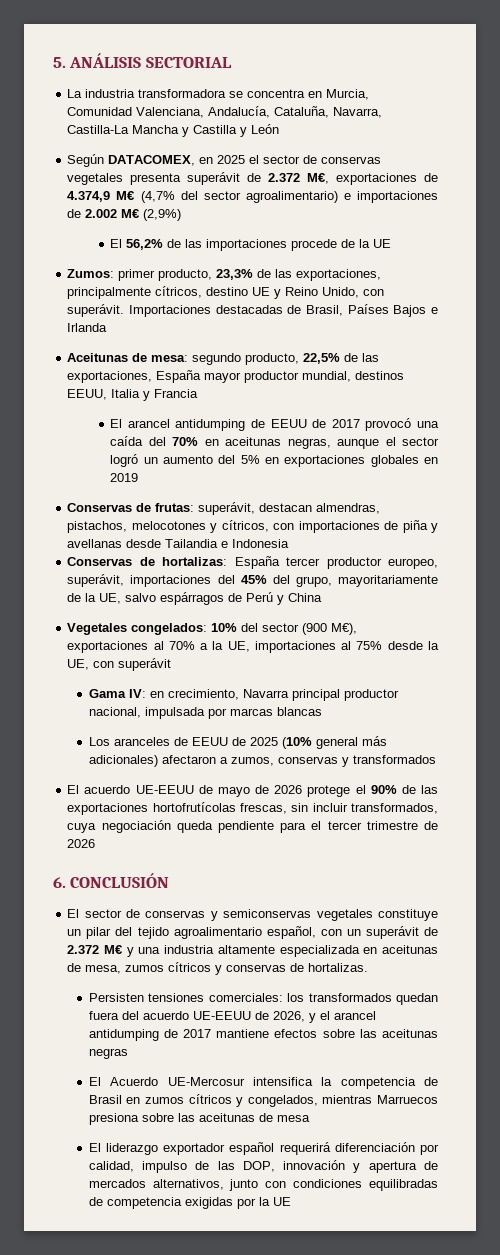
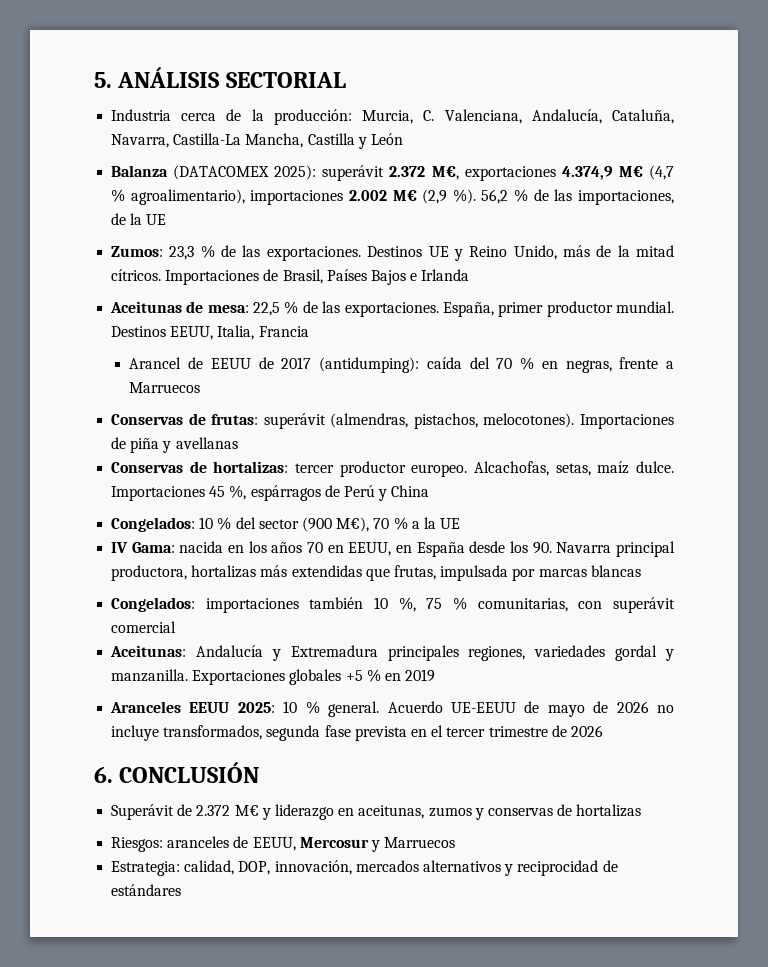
- La industria transformadora se concentra en Murcia, Comunidad Valenciana, Andalucía, Cataluña, Navarra, Castilla-La Mancha y Castilla y León
+ Industria cerca de la producción: Murcia, C. Valenciana, Andalucía, Cataluña, Navarra, Castilla-La Mancha, Castilla y León
- Según DATACOMEX, en 2025 el sector de conservas vegetales presenta superávit de 2.372 M€, exportaciones de 4.374,9 M€ (4,7% del sector agroalimentario) e importaciones de 2.002 M€ (2,9%)
- El 56,2% de las importaciones procede de la UE
- Zumos: primer producto, 23,3% de las exportaciones, principalmente cítricos, destino UE y Reino Unido, con superávit. Importaciones destacadas de Brasil, Países Bajos e Irlanda
+ Balanza (DATACOMEX 2025): superávit 2.372 M€, exportaciones 4.374,9 M€ (4,7 % agroalimentario), importaciones 2.002 M€ (2,9 %). 56,2 % de las importaciones, de la UE
+ Zumos: 23,3 % de las exportaciones. Destinos UE y Reino Unido, más de la mitad cítricos. Importaciones de Brasil, Países Bajos e Irlanda
- Aceitunas de mesa: segundo producto, 22,5% de las exportaciones, España mayor productor mundial, destinos EEUU, Italia y Francia
- El arancel antidumping de EEUU de 2017 provocó una caída del 70% en aceitunas negras, aunque el sector logró un aumento del 5% en exportaciones globales en 2019
- Conservas de frutas: superávit, destacan almendras, pistachos, melocotones y cítricos, con importaciones de piña y avellanas desde Tailandia e Indonesia
+ Aceitunas de mesa: 22,5 % de las exportaciones. España, primer productor mundial. Destinos EEUU, Italia, Francia
+ Arancel de EEUU de 2017 (antidumping): caída del 70 % en negras, frente a Marruecos
+ Conservas de frutas: superávit (almendras, pistachos, melocotones). Importaciones de piña y avellanas
- Conservas de hortalizas: España tercer productor europeo, superávit, importaciones del 45% del grupo, mayoritariamente de la UE, salvo espárragos de Perú y China
+ Conservas de hortalizas: tercer productor europeo. Alcachofas, setas, maíz dulce. Importaciones 45 %, espárragos de Perú y China
- Vegetales congelados: 10% del sector (900 M€), exportaciones al 70% a la UE, importaciones al 75% desde la UE, con superávit
- Gama IV: en crecimiento, Navarra principal productor nacional, impulsada por marcas blancas
- Los aranceles de EEUU de 2025 (10% general más adicionales) afectaron a zumos, conservas y transformados
- El acuerdo UE-EEUU de mayo de 2026 protege el 90% de las exportaciones hortofrutícolas frescas, sin incluir transformados, cuya negociación queda pendiente para el tercer trimestre de 2026
+ Congelados: 10 % del sector (900 M€), 70 % a la UE
+ IV Gama: nacida en los años 70 en EEUU, en España desde los 90. Navarra principal productora, hortalizas más extendidas que frutas, impulsada por marcas blancas
+ Congelados: importaciones también 10 %, 75 % comunitarias, con superávit comercial
+ Aceitunas: Andalucía y Extremadura principales regiones, variedades gordal y manzanilla. Exportaciones globales +5 % en 2019
+ Aranceles EEUU 2025: 10 % general. Acuerdo UE-EEUU de mayo de 2026 no incluye transformados, segunda fase prevista en el tercer trimestre de 2026
- El sector de conservas y semiconservas vegetales constituye un pilar del tejido agroalimentario español, con un superávit de 2.372 M€ y una industria altamente especializada en aceitunas de mesa, zumos cítricos y conservas de hortalizas.
- Persisten tensiones comerciales: los transformados quedan fuera del acuerdo UE-EEUU de 2026, y el arancel antidumping de 2017 mantiene efectos sobre las aceitunas negras
- El Acuerdo UE-Mercosur intensifica la competencia de Brasil en zumos cítricos y congelados, mientras Marruecos presiona sobre las aceitunas de mesa
- El liderazgo exportador español requerirá diferenciación por calidad, impulso de las DOP, innovación y apertura de mercados alternativos, junto con condiciones equilibradas de competencia exigidas por la UE
+ Superávit de 2.372 M€ y liderazgo en aceitunas, zumos y conservas de hortalizas
+ Riesgos: aranceles de EEUU, Mercosur y Marruecos
+ Estrategia: calidad, DOP, innovación, mercados alternativos y reciprocidad de estándares

